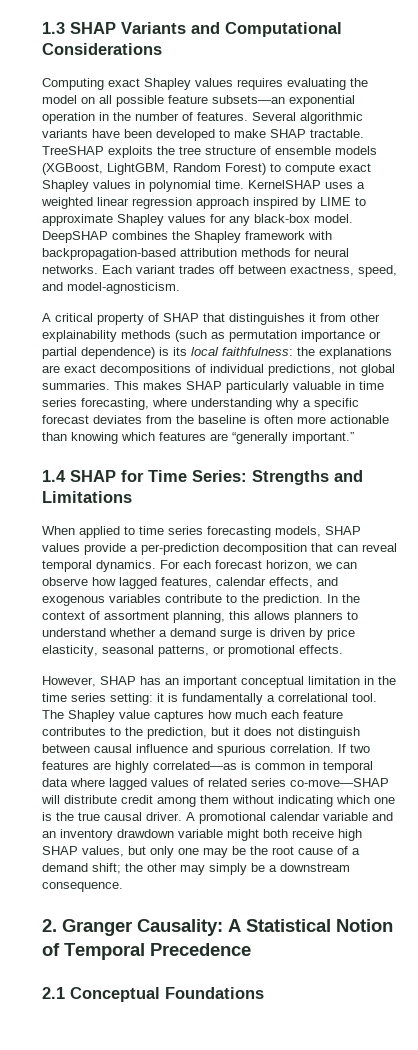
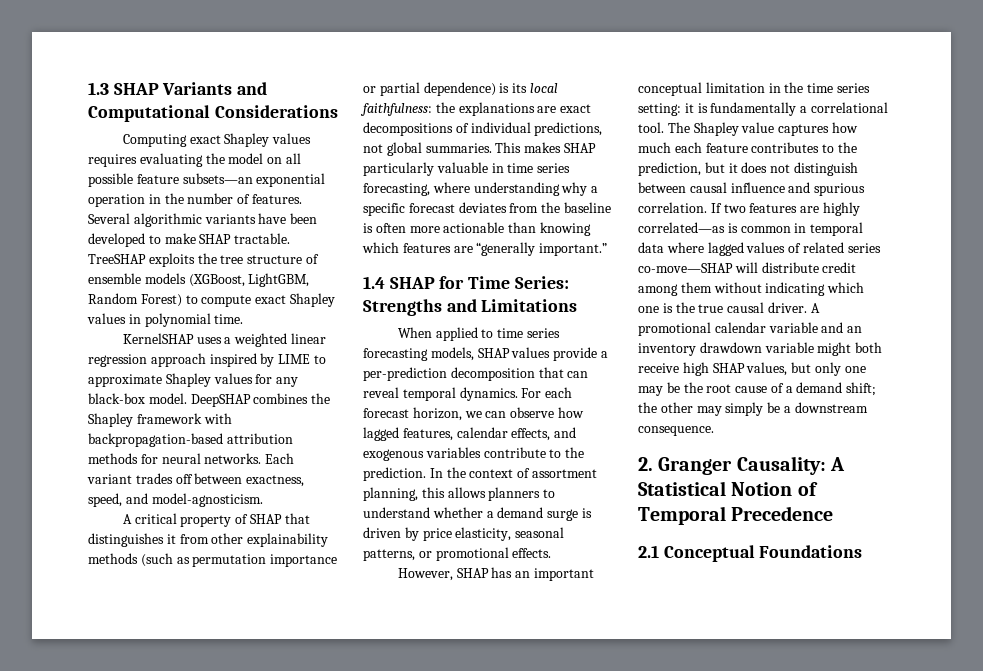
- TreeSHAP exploits the tree structure of ensemble models (XGBoost, LightGBM, Random Forest) to compute exact Shapley values in polynomial time. KernelSHAP uses a weighted linear regression approach inspired by LIME to approximate Shapley values for any black-box model.
+ TreeSHAP exploits the tree structure of ensemble models (XGBoost, LightGBM, Random Forest) to compute exact Shapley values in polynomial time.
+ KernelSHAP uses a weighted linear regression approach inspired by LIME to approximate Shapley values for any black-box model.

